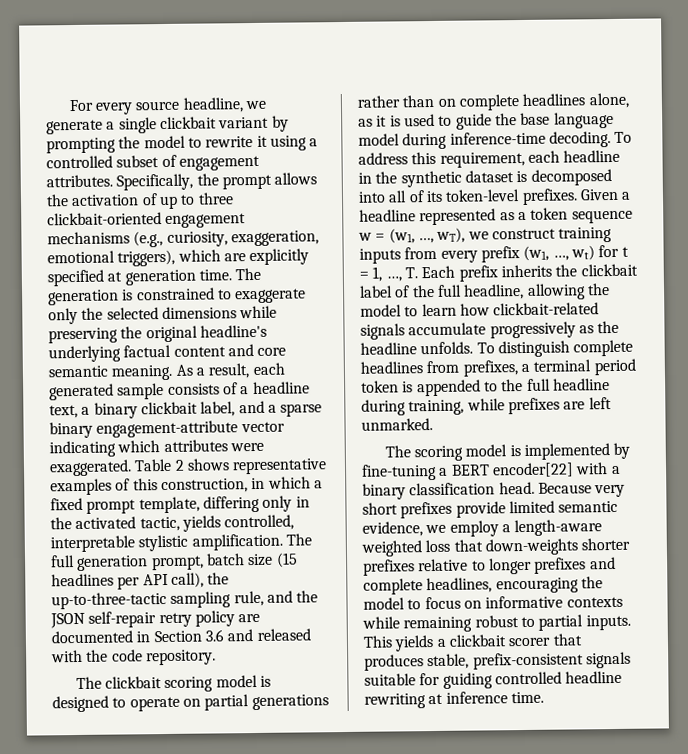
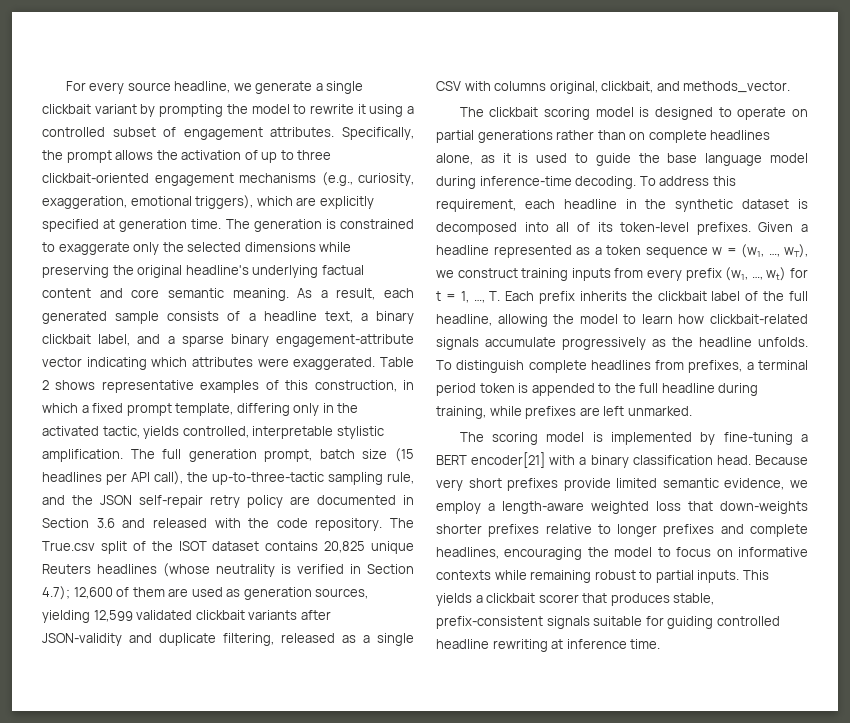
+ The True.csv split of the ISOT dataset contains 20,825 unique Reuters headlines (whose neutrality is verified in Section 4.7); 12,600 of them are used as generation sources, yielding 12,599 validated clickbait variants after JSON-validity and duplicate filtering, released as a single CSV with columns original, clickbait, and methods_vector.
- The scoring model is implemented by fine-tuning a BERT encoder[22] with a binary classification head.
+ The scoring model is implemented by fine-tuning a BERT encoder[21] with a binary classification head.

